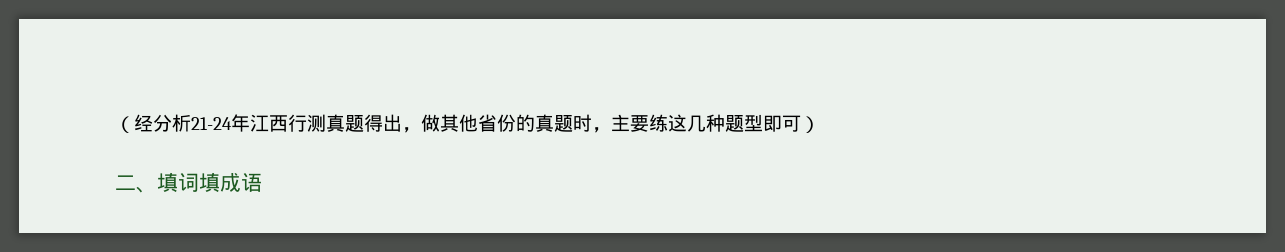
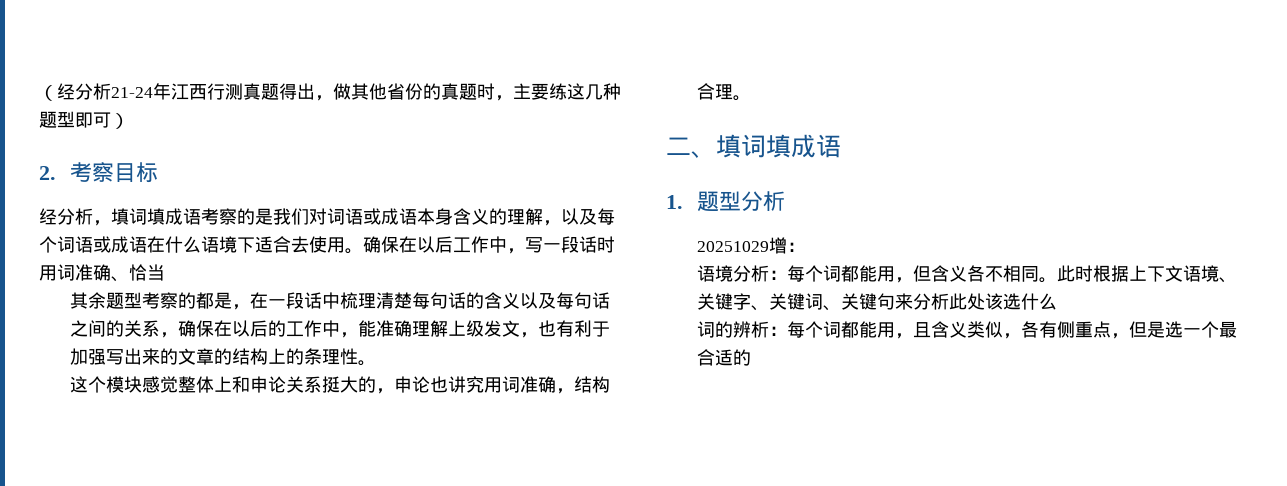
+ 2.考察目标
+ 经分析，填词填成语考察的是我们对词语或成语本身含义的理解，以及每个词语或成语在什么语境下适合去使用。确保在以后工作中，写一段话时用词准确、恰当
+ 其余题型考察的都是，在一段话中梳理清楚每句话的含义以及每句话之间的关系，确保在以后的工作中，能准确理解上级发文，也有利于加强写出来的文章的结构上的条理性。
+ 这个模块感觉整体上和申论关系挺大的，申论也讲究用词准确，结构合理。
  二、填词填成语
+ 1.题型分析
+ 20251029增：
+ 语境分析：每个词都能用，但含义各不相同。此时根据上下文语境、关键字、关键词、关键句来分析此处该选什么
+ 词的辨析：每个词都能用，且含义类似，各有侧重点，但是选一个最合适的

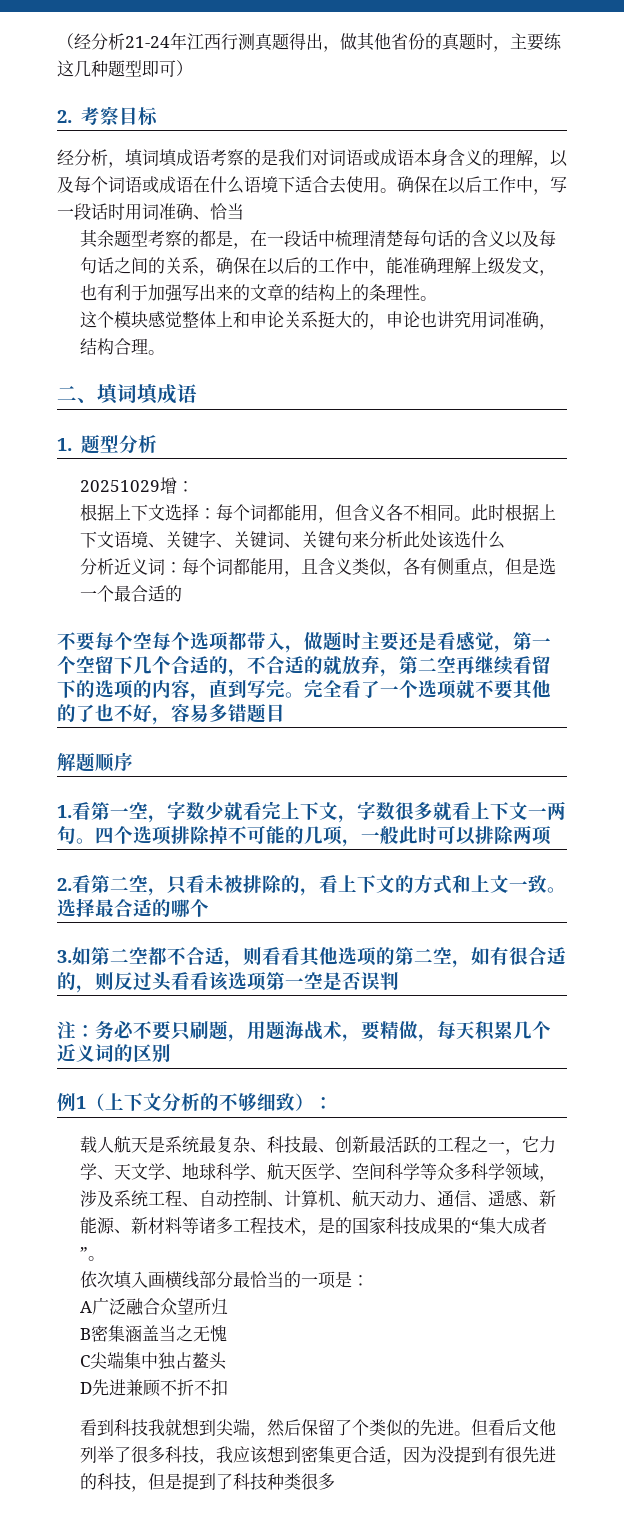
- 语境分析：每个词都能用，但含义各不相同。
+ 根据上下文选择：每个词都能用，但含义各不相同。
- 词的辨析：每个词都能用，且含义类似，各有侧重点，但是选一个最合适的
+ 分析近义词：每个词都能用，且含义类似，各有侧重点，但是选一个最合适的
+ 不要每个空每个选项都带入，做题时主要还是看感觉，第一个空留下几个合适的，不合适的就放弃，第二空再继续看留下的选项的内容，直到写完。完全看了一个选项就不要其他的了也不好，容易多错题目
+ 解题顺序
+ 1.看第一空，字数少就看完上下文，字数很多就看上下文一两句。四个选项排除掉不可能的几项，一般此时可以排除两项
+ 2.看第二空，只看未被排除的，看上下文的方式和上文一致。选择最合适的哪个
+ 3.如第二空都不合适，则看看其他选项的第二空，如有很合适的，则反过头看看该选项第一空是否误判
+ 注：务必不要只刷题，用题海战术，要精做，每天积累几个近义词的区别
+ 例1（上下文分析的不够细致）：
+ 载人航天是系统最复杂、科技最、创新最活跃的工程之一，它力学、天文学、地球科学、航天医学、空间科学等众多科学领域，涉及系统工程、自动控制、计算机、航天动力、通信、遥感、新能源、新材料等诸多工程技术，是的国家科技成果的“集大成者”。
+ 依次填入画横线部分最恰当的一项是：
+ A广泛融合众望所归
+ B密集涵盖当之无愧
+ C尖端集中独占鳌头
+ D先进兼顾不折不扣
+ 看到科技我就想到尖端，然后保留了个类似的先进。但看后文他列举了很多科技，我应该想到密集更合适，因为没提到有很先进的科技，但是提到了科技种类很多

